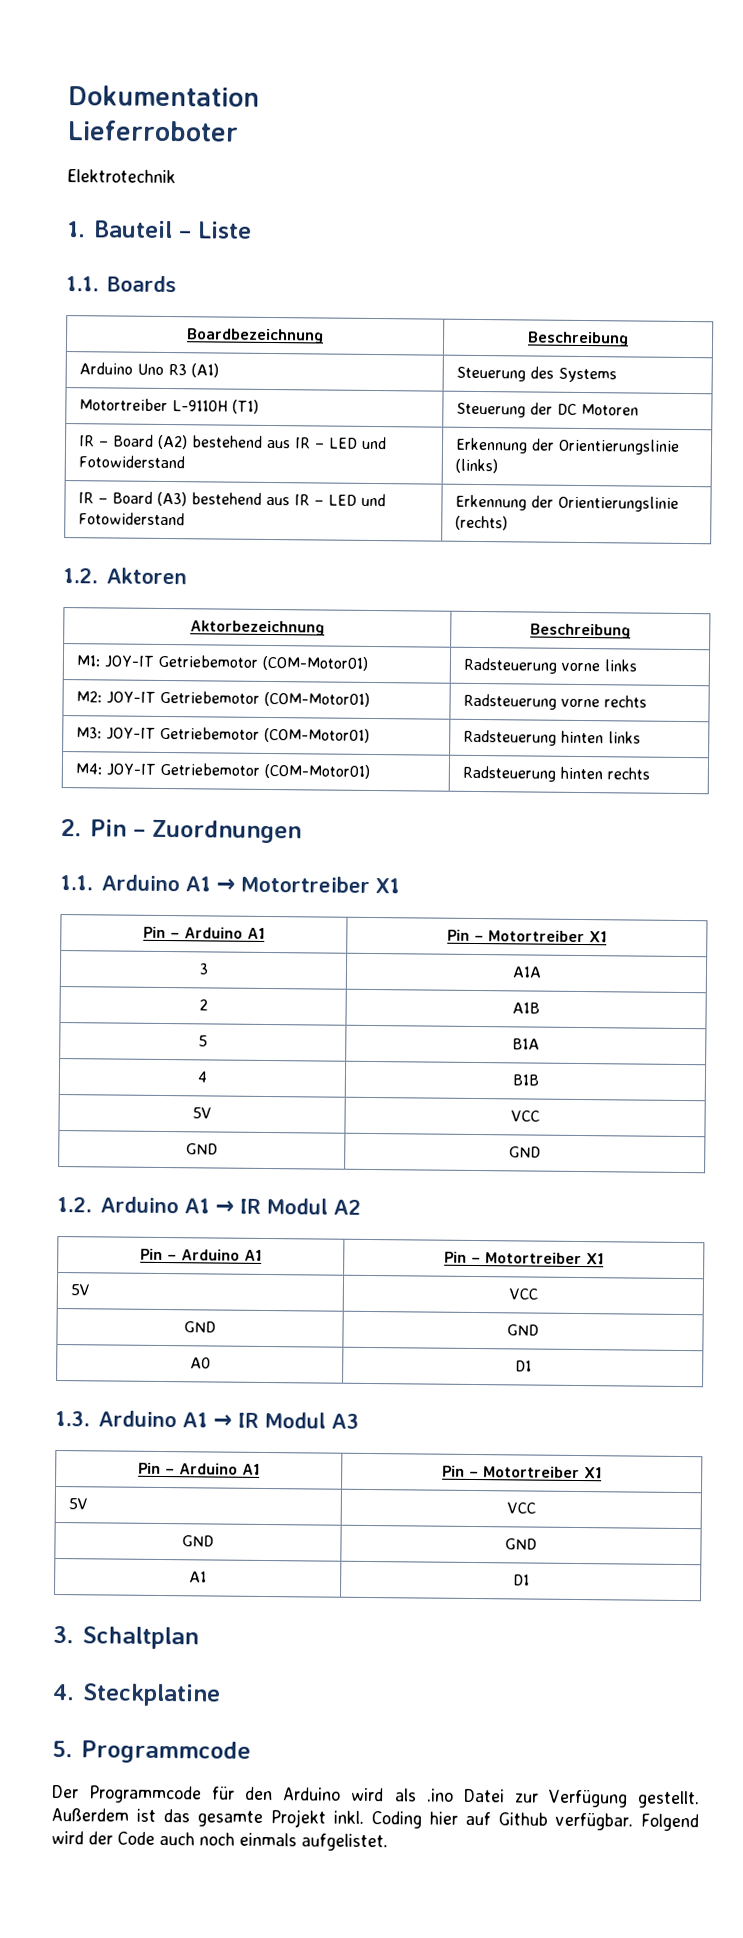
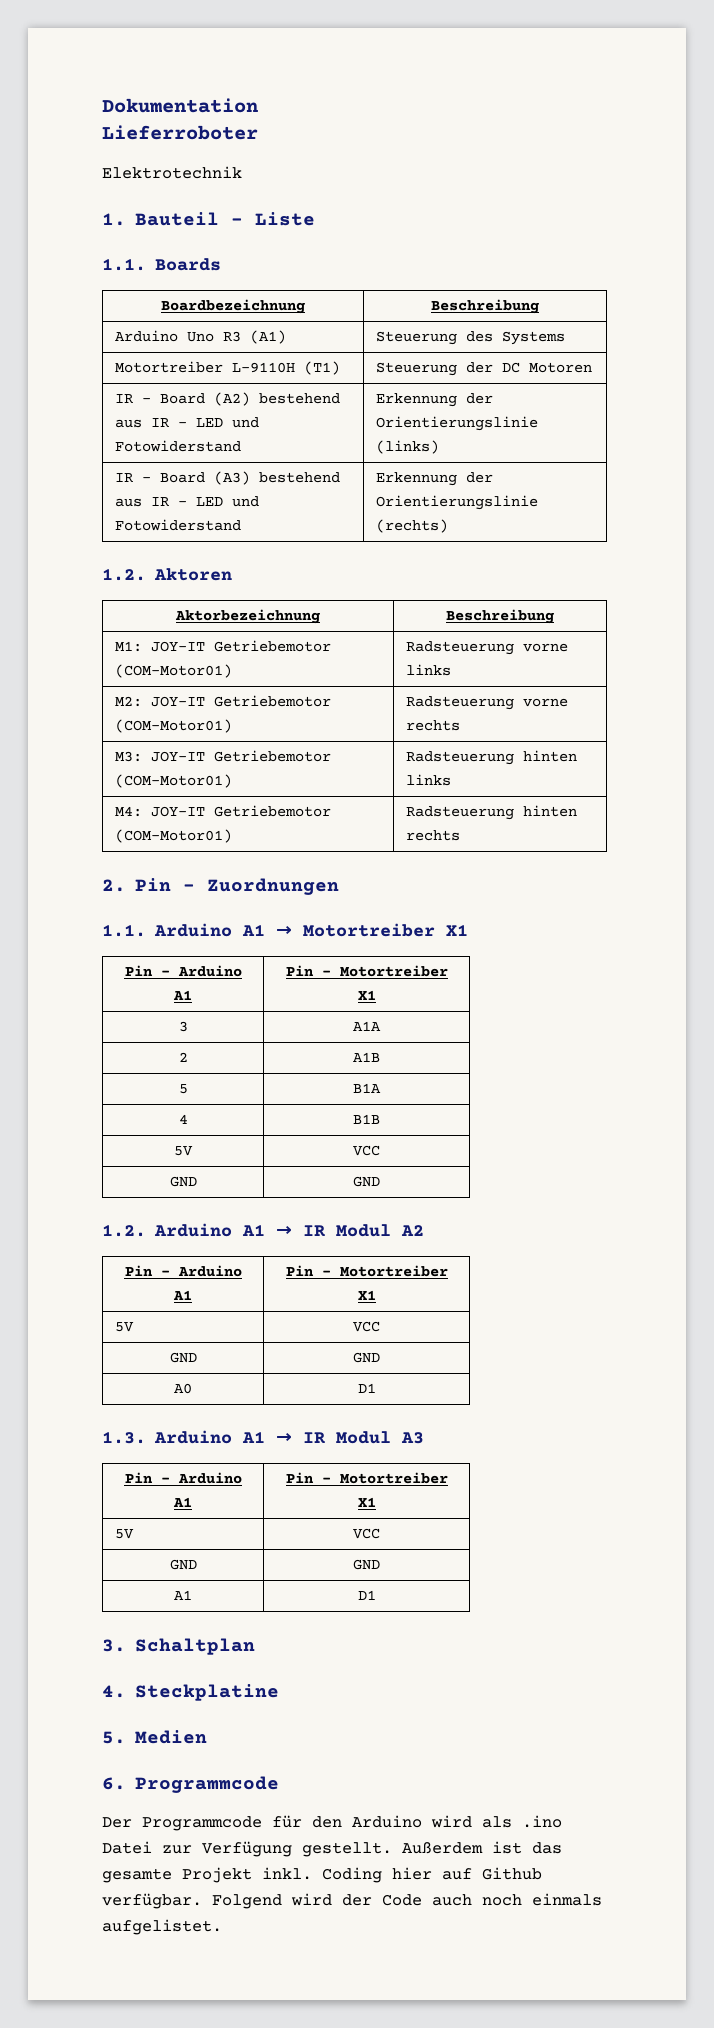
- 5. Programmcode
+ 5. Medien
+ 6. Programmcode

